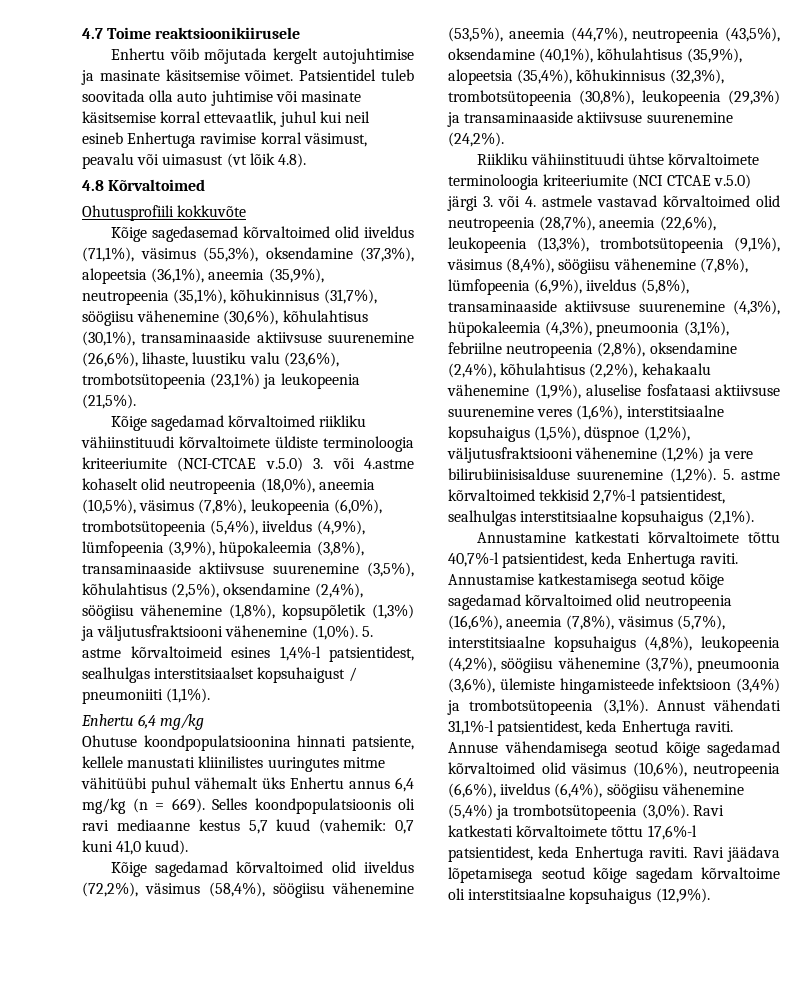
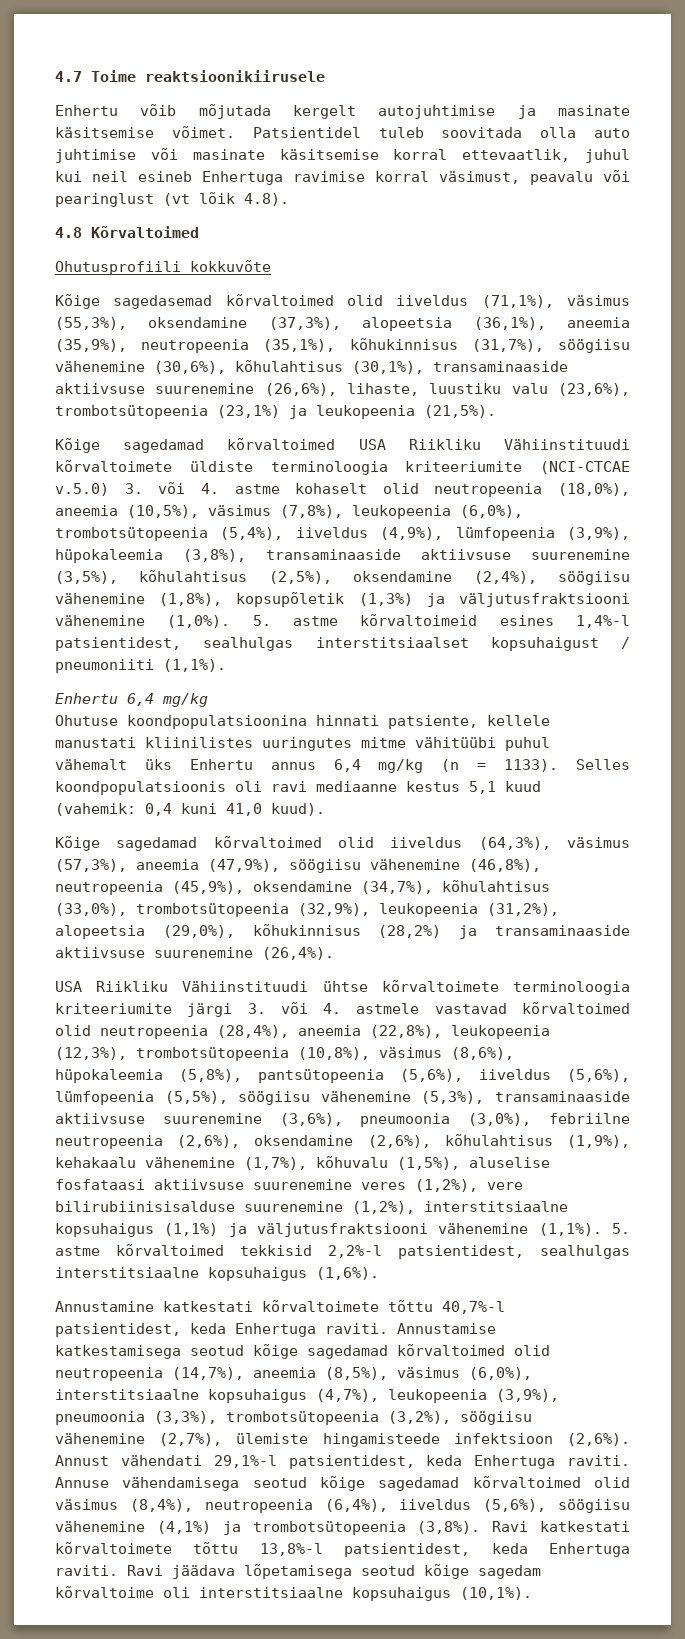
- Patsientidel tuleb soovitada olla auto juhtimise või masinate käsitsemise korral ettevaatlik, juhul kui neil esineb Enhertuga ravimise korral väsimust, peavalu või uimasust (vt lõik 4.8).
+ Patsientidel tuleb soovitada olla auto juhtimise või masinate käsitsemise korral ettevaatlik, juhul kui neil esineb Enhertuga ravimise korral väsimust, peavalu või pearinglust (vt lõik 4.8).
- Kõige sagedamad kõrvaltoimed riikliku vähiinstituudi kõrvaltoimete üldiste terminoloogia kriteeriumite (NCI-CTCAE v.5.0) 3. või 4.astme kohaselt olid neutropeenia (18,0%), aneemia (10,5%), väsimus (7,8%), leukopeenia (6,0%), trombotsütopeenia (5,4%), iiveldus (4,9%), lümfopeenia (3,9%), hüpokaleemia (3,8%), transaminaaside aktiivsuse suurenemine (3,5%), kõhulahtisus (2,5%), oksendamine (2,4%), söögiisu vähenemine (1,8%), kopsupõletik (1,3%) ja väljutusfraktsiooni vähenemine (1,0%).
+ Kõige sagedamad kõrvaltoimed USA Riikliku Vähiinstituudi kõrvaltoimete üldiste terminoloogia kriteeriumite (NCI-CTCAE v.5.0) 3. või 4. astme kohaselt olid neutropeenia (18,0%), aneemia (10,5%), väsimus (7,8%), leukopeenia (6,0%), trombotsütopeenia (5,4%), iiveldus (4,9%), lümfopeenia (3,9%), hüpokaleemia (3,8%), transaminaaside aktiivsuse suurenemine (3,5%), kõhulahtisus (2,5%), oksendamine (2,4%), söögiisu vähenemine (1,8%), kopsupõletik (1,3%) ja väljutusfraktsiooni vähenemine (1,0%).
- Ohutuse koondpopulatsioonina hinnati patsiente, kellele manustati kliinilistes uuringutes mitme vähitüübi puhul vähemalt üks Enhertu annus 6,4 mg/kg (n = 669).
+ Ohutuse koondpopulatsioonina hinnati patsiente, kellele manustati kliinilistes uuringutes mitme vähitüübi puhul vähemalt üks Enhertu annus 6,4 mg/kg (n = 1133).
- Selles koondpopulatsioonis oli ravi mediaanne kestus 5,7 kuud (vahemik: 0,7 kuni 41,0 kuud).
+ Selles koondpopulatsioonis oli ravi mediaanne kestus 5,1 kuud (vahemik: 0,4 kuni 41,0 kuud).
- Kõige sagedamad kõrvaltoimed olid iiveldus (72,2%), väsimus (58,4%), söögiisu vähenemine (53,5%), aneemia (44,7%), neutropeenia (43,5%), oksendamine (40,1%), kõhulahtisus (35,9%), alopeetsia (35,4%), kõhukinnisus (32,3%), trombotsütopeenia (30,8%), leukopeenia (29,3%) ja transaminaaside aktiivsuse suurenemine (24,2%).
- Riikliku vähiinstituudi ühtse kõrvaltoimete terminoloogia kriteeriumite (NCI CTCAE v.5.0) järgi 3. või 4. astmele vastavad kõrvaltoimed olid neutropeenia (28,7%), aneemia (22,6%), leukopeenia (13,3%), trombotsütopeenia (9,1%), väsimus (8,4%), söögiisu vähenemine (7,8%), lümfopeenia (6,9%), iiveldus (5,8%), transaminaaside aktiivsuse suurenemine (4,3%), hüpokaleemia (4,3%), pneumoonia (3,1%), febriilne neutropeenia (2,8%), oksendamine (2,4%), kõhulahtisus (2,2%), kehakaalu vähenemine (1,9%), aluselise fosfataasi aktiivsuse suurenemine veres (1,6%), interstitsiaalne kopsuhaigus (1,5%), düspnoe (1,2%), väljutusfraktsiooni vähenemine (1,2%) ja vere bilirubiinisisalduse suurenemine (1,2%).
+ Kõige sagedamad kõrvaltoimed olid iiveldus (64,3%), väsimus (57,3%), aneemia (47,9%), söögiisu vähenemine (46,8%), neutropeenia (45,9%), oksendamine (34,7%), kõhulahtisus (33,0%), trombotsütopeenia (32,9%), leukopeenia (31,2%), alopeetsia (29,0%), kõhukinnisus (28,2%) ja transaminaaside aktiivsuse suurenemine (26,4%).
+ USA Riikliku Vähiinstituudi ühtse kõrvaltoimete terminoloogia kriteeriumite järgi 3. või 4. astmele vastavad kõrvaltoimed olid neutropeenia (28,4%), aneemia (22,8%), leukopeenia (12,3%), trombotsütopeenia (10,8%), väsimus (8,6%), hüpokaleemia (5,8%), pantsütopeenia (5,6%), iiveldus (5,6%), lümfopeenia (5,5%), söögiisu vähenemine (5,3%), transaminaaside aktiivsuse suurenemine (3,6%), pneumoonia (3,0%), febriilne neutropeenia (2,6%), oksendamine (2,6%), kõhulahtisus (1,9%), kehakaalu vähenemine (1,7%), kõhuvalu (1,5%), aluselise fosfataasi aktiivsuse suurenemine veres (1,2%), vere bilirubiinisisalduse suurenemine (1,2%), interstitsiaalne kopsuhaigus (1,1%) ja väljutusfraktsiooni vähenemine (1,1%).
- 5. astme kõrvaltoimed tekkisid 2,7%-l patsientidest, sealhulgas interstitsiaalne kopsuhaigus (2,1%).
+ 5. astme kõrvaltoimed tekkisid 2,2%-l patsientidest, sealhulgas interstitsiaalne kopsuhaigus (1,6%).
- Annustamise katkestamisega seotud kõige sagedamad kõrvaltoimed olid neutropeenia (16,6%), aneemia (7,8%), väsimus (5,7%), interstitsiaalne kopsuhaigus (4,8%), leukopeenia (4,2%), söögiisu vähenemine (3,7%), pneumoonia (3,6%), ülemiste hingamisteede infektsioon (3,4%) ja trombotsütopeenia (3,1%).
+ Annustamise katkestamisega seotud kõige sagedamad kõrvaltoimed olid neutropeenia (14,7%), aneemia (8,5%), väsimus (6,0%), interstitsiaalne kopsuhaigus (4,7%), leukopeenia (3,9%), pneumoonia (3,3%), trombotsütopeenia (3,2%), söögiisu vähenemine (2,7%), ülemiste hingamisteede infektsioon (2,6%).
- Annust vähendati 31,1%-l patsientidest, keda Enhertuga raviti.
+ Annust vähendati 29,1%-l patsientidest, keda Enhertuga raviti.
- Annuse vähendamisega seotud kõige sagedamad kõrvaltoimed olid väsimus (10,6%), neutropeenia (6,6%), iiveldus (6,4%), söögiisu vähenemine (5,4%) ja trombotsütopeenia (3,0%).
+ Annuse vähendamisega seotud kõige sagedamad kõrvaltoimed olid väsimus (8,4%), neutropeenia (6,4%), iiveldus (5,6%), söögiisu vähenemine (4,1%) ja trombotsütopeenia (3,8%).
- Ravi katkestati kõrvaltoimete tõttu 17,6%-l patsientidest, keda Enhertuga raviti.
+ Ravi katkestati kõrvaltoimete tõttu 13,8%-l patsientidest, keda Enhertuga raviti.
- Ravi jäädava lõpetamisega seotud kõige sagedam kõrvaltoime oli interstitsiaalne kopsuhaigus (12,9%).
+ Ravi jäädava lõpetamisega seotud kõige sagedam kõrvaltoime oli interstitsiaalne kopsuhaigus (10,1%).

